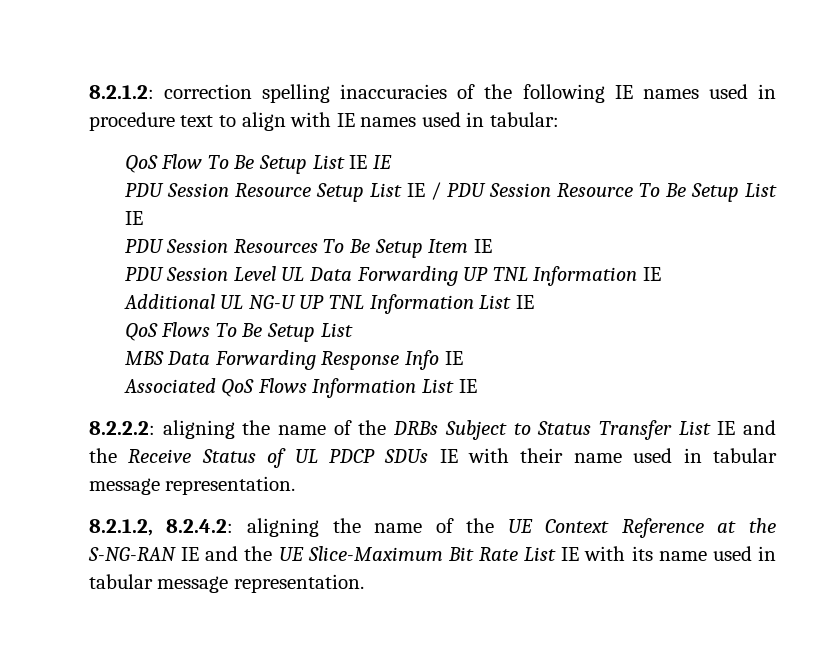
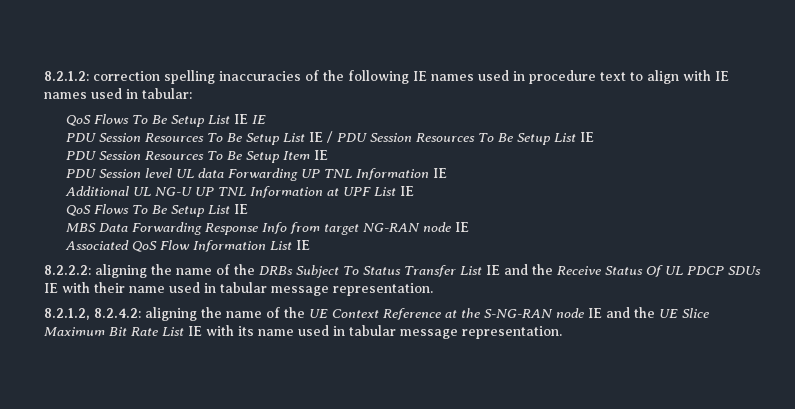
- QoS Flow To Be Setup List IE IE
+ QoS Flows To Be Setup List IE IE
- PDU Session Resource Setup List IE / PDU Session Resource To Be Setup List IE
+ PDU Session Resources To Be Setup List IE / PDU Session Resources To Be Setup List IE
- PDU Session Level UL Data Forwarding UP TNL Information IE
+ PDU Session level UL data Forwarding UP TNL Information IE
- Additional UL NG-U UP TNL Information List IE
- QoS Flows To Be Setup List
+ Additional UL NG-U UP TNL Information at UPF List IE
+ QoS Flows To Be Setup List IE
- MBS Data Forwarding Response Info IE
+ MBS Data Forwarding Response Info from target NG-RAN node IE
- Associated QoS Flows Information List IE
+ Associated QoS Flow Information List IE
- 8.2.2.2: aligning the name of the DRBs Subject to Status Transfer List IE and the Receive Status of UL PDCP SDUs IE with their name used in tabular message representation.
+ 8.2.2.2: aligning the name of the DRBs Subject To Status Transfer List IE and the Receive Status Of UL PDCP SDUs IE with their name used in tabular message representation.
- 8.2.1.2, 8.2.4.2: aligning the name of the UE Context Reference at the S-NG-RAN IE and the UE Slice-Maximum Bit Rate List IE with its name used in tabular message representation.
+ 8.2.1.2, 8.2.4.2: aligning the name of the UE Context Reference at the S-NG-RAN node IE and the UE Slice Maximum Bit Rate List IE with its name used in tabular message representation.

